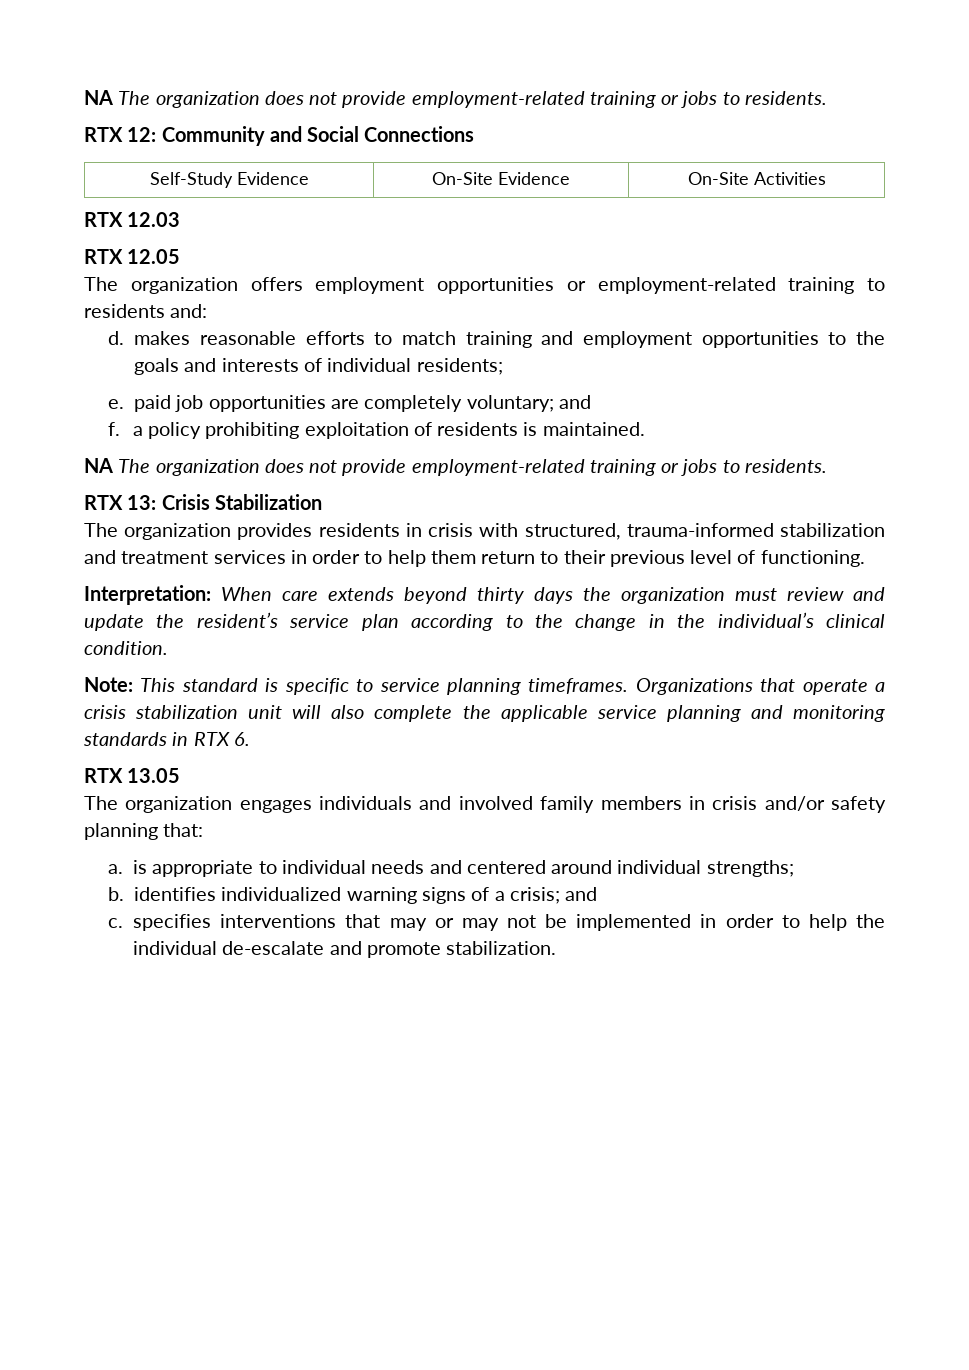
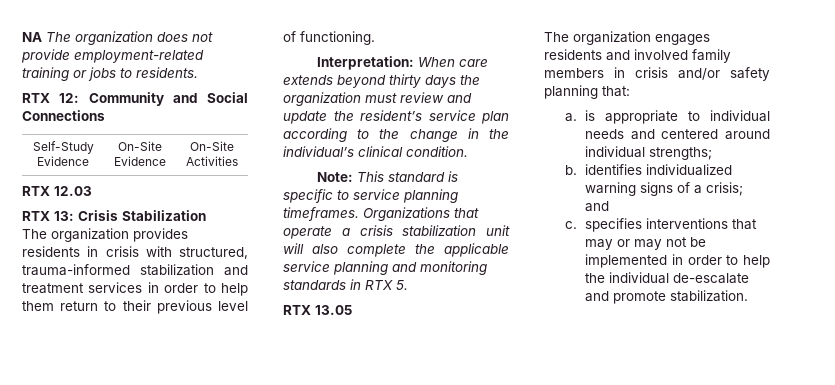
- RTX 12.05
- The organization offers employment opportunities or employment-related training to residents and:
- d. makes reasonable efforts to match training and employment opportunities to the goals and interests of individual residents;
- e. paid job opportunities are completely voluntary; and
- f. a policy prohibiting exploitation of residents is maintained.
- NA The organization does not provide employment-related training or jobs to residents.
- Organizations that operate a crisis stabilization unit will also complete the applicable service planning and monitoring standards in RTX 6.
+ Organizations that operate a crisis stabilization unit will also complete the applicable service planning and monitoring standards in RTX 5.
- The organization engages individuals and involved family members in crisis and/or safety planning that:
+ The organization engages residents and involved family members in crisis and/or safety planning that:

